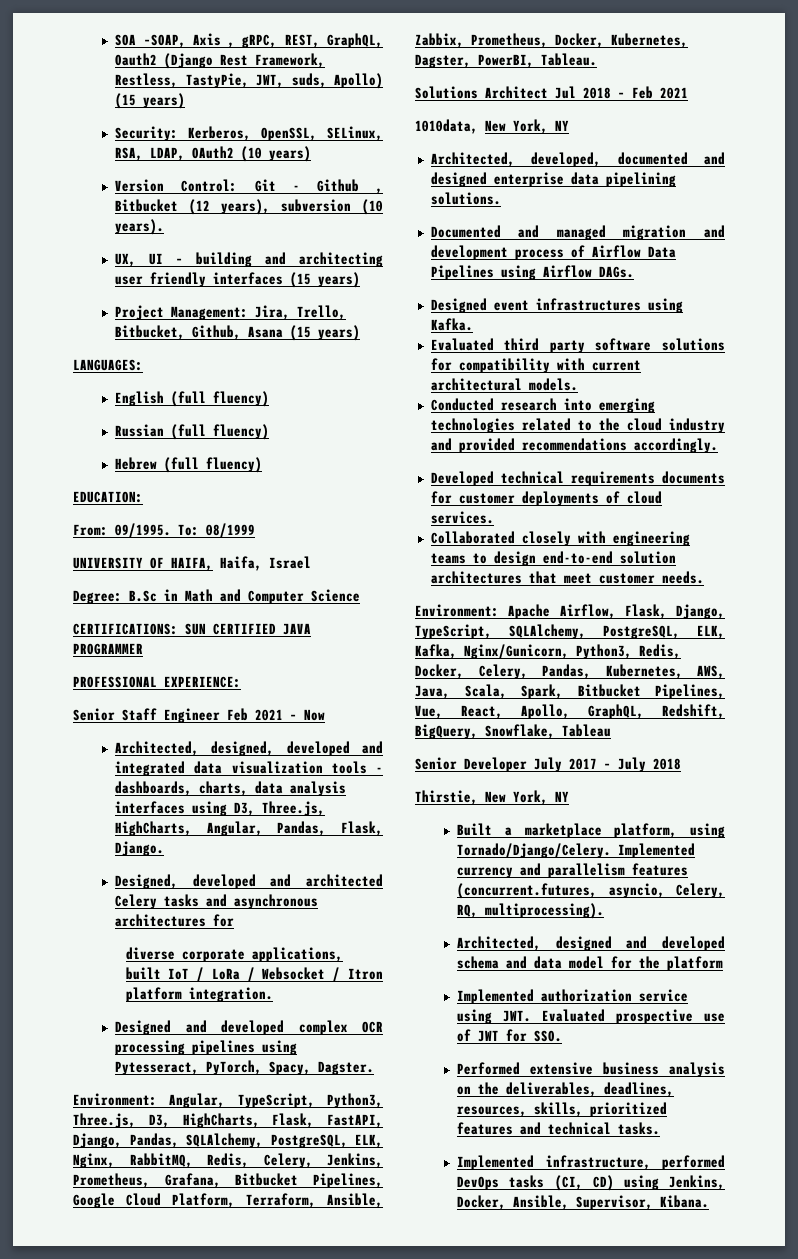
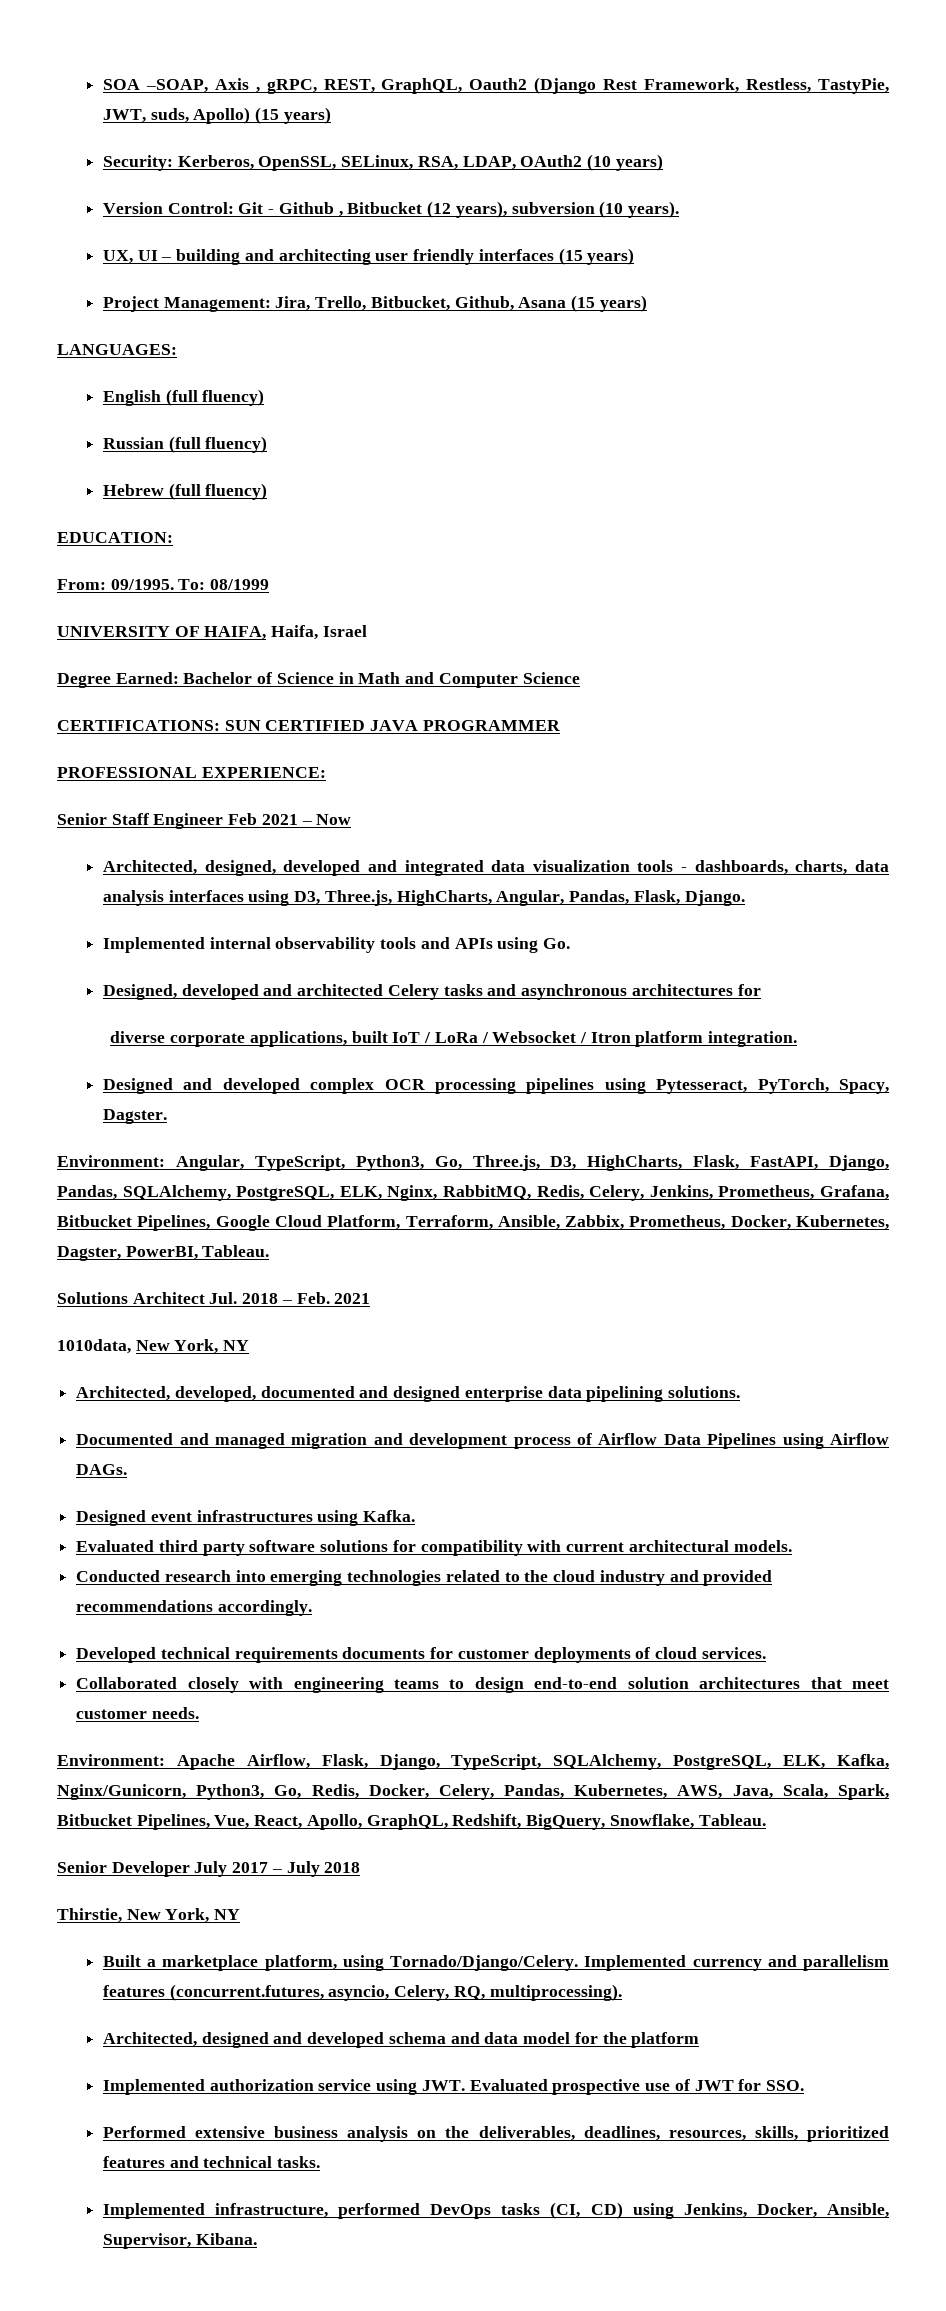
- Degree: B.Sc in Math and Computer Science
+ Degree Earned: Bachelor of Science in Math and Computer Science
+ Implemented internal observability tools and APIs using Go.
- Environment: Angular, TypeScript, Python3, Three.js, D3, HighCharts, Flask, FastAPI, Django, Pandas, SQLAlchemy, PostgreSQL, ELK, Nginx, RabbitMQ, Redis, Celery, Jenkins, Prometheus, Grafana, Bitbucket Pipelines, Google Cloud Platform, Terraform, Ansible, Zabbix, Prometheus, Docker, Kubernetes, Dagster, PowerBI, Tableau.
+ Environment: Angular, TypeScript, Python3, Go, Three.js, D3, HighCharts, Flask, FastAPI, Django, Pandas, SQLAlchemy, PostgreSQL, ELK, Nginx, RabbitMQ, Redis, Celery, Jenkins, Prometheus, Grafana, Bitbucket Pipelines, Google Cloud Platform, Terraform, Ansible, Zabbix, Prometheus, Docker, Kubernetes, Dagster, PowerBI, Tableau.
- Solutions Architect Jul 2018 – Feb 2021
+ Solutions Architect Jul. 2018 – Feb. 2021
- Environment: Apache Airflow, Flask, Django, TypeScript, SQLAlchemy, PostgreSQL, ELK, Kafka, Nginx/Gunicorn, Python3, Redis, Docker, Celery, Pandas, Kubernetes, AWS, Java, Scala, Spark, Bitbucket Pipelines, Vue, React, Apollo, GraphQL, Redshift, BigQuery, Snowflake, Tableau
+ Environment: Apache Airflow, Flask, Django, TypeScript, SQLAlchemy, PostgreSQL, ELK, Kafka, Nginx/Gunicorn, Python3, Go, Redis, Docker, Celery, Pandas, Kubernetes, AWS, Java, Scala, Spark, Bitbucket Pipelines, Vue, React, Apollo, GraphQL, Redshift, BigQuery, Snowflake, Tableau.

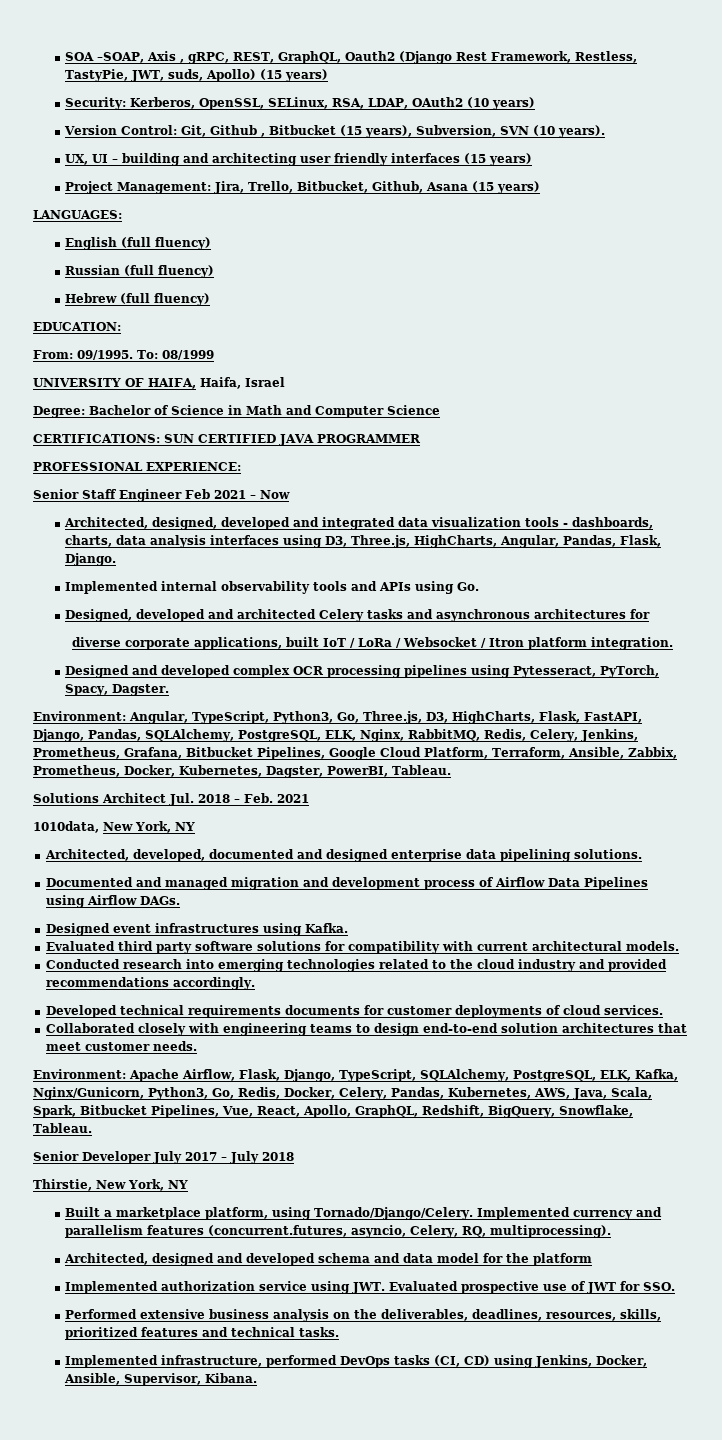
- Version Control: Git - Github , Bitbucket (12 years), subversion (10 years).
+ Version Control: Git, Github , Bitbucket (15 years), Subversion, SVN (10 years).
- Degree Earned: Bachelor of Science in Math and Computer Science
+ Degree: Bachelor of Science in Math and Computer Science

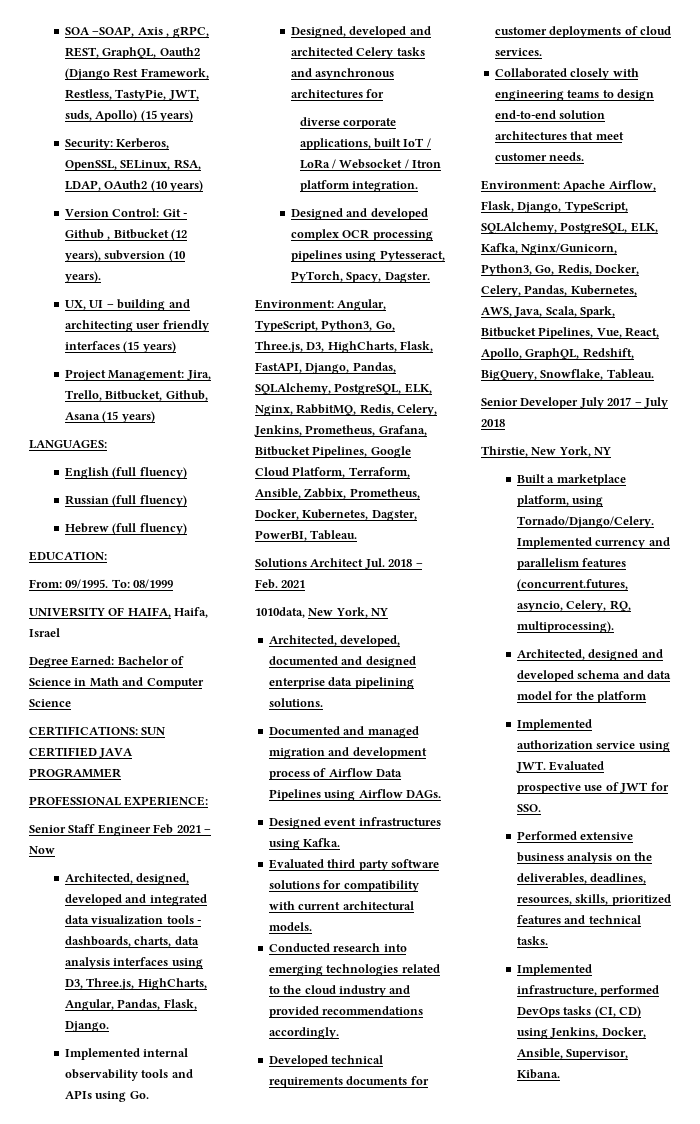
- Version Control: Git, Github , Bitbucket (15 years), Subversion, SVN (10 years).
+ Version Control: Git - Github , Bitbucket (12 years), subversion (10 years).
- Degree: Bachelor of Science in Math and Computer Science
+ Degree Earned: Bachelor of Science in Math and Computer Science

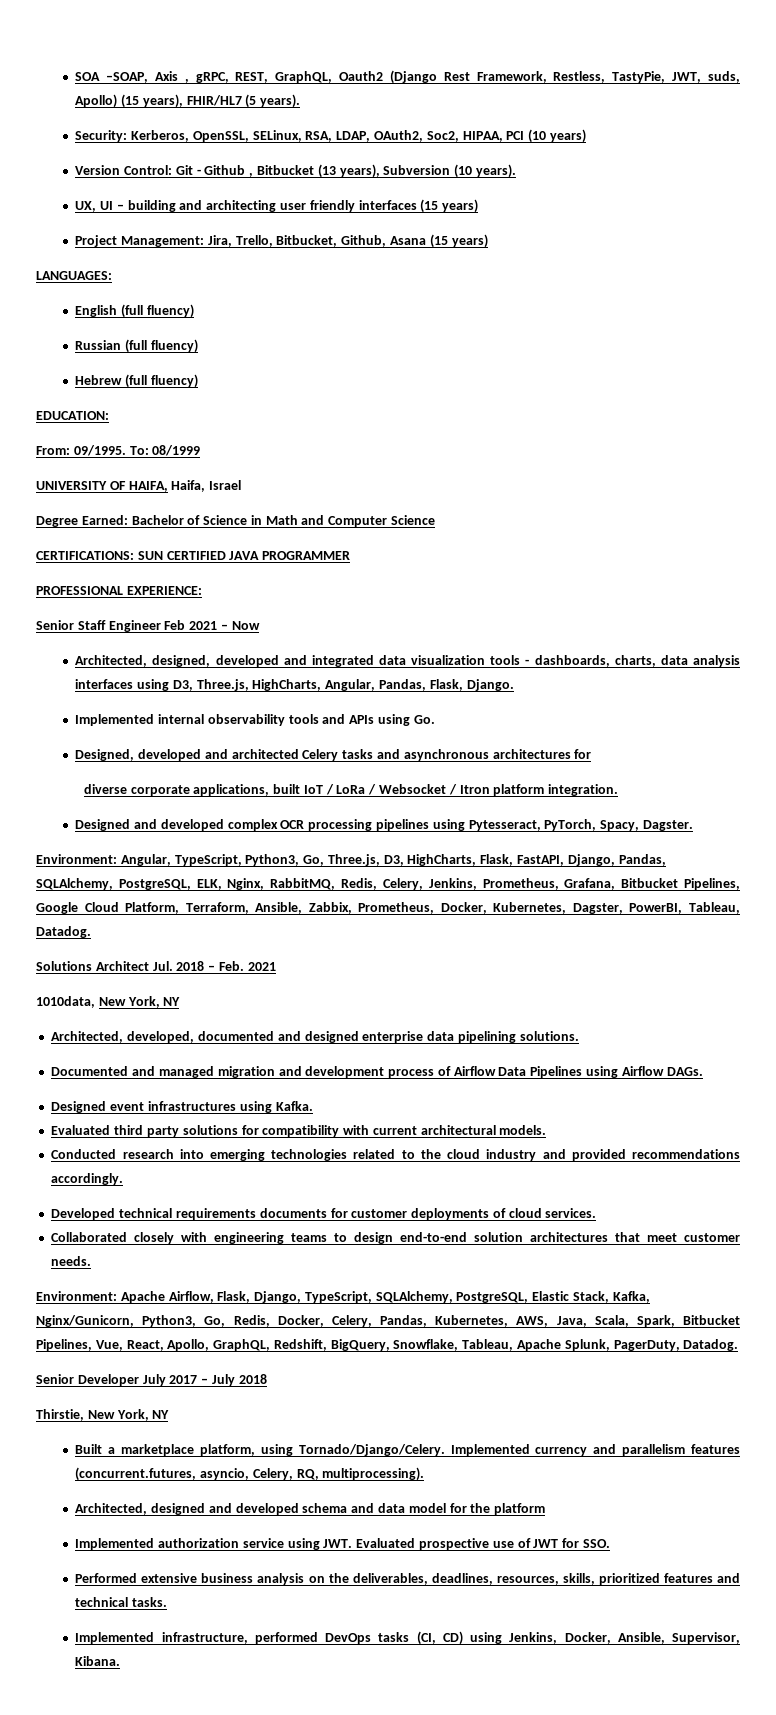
- SOA –SOAP, Axis , gRPC, REST, GraphQL, Oauth2 (Django Rest Framework, Restless, TastyPie, JWT, suds, Apollo) (15 years)
+ SOA –SOAP, Axis , gRPC, REST, GraphQL, Oauth2 (Django Rest Framework, Restless, TastyPie, JWT, suds, Apollo) (15 years), FHIR/HL7 (5 years).
- Security: Kerberos, OpenSSL, SELinux, RSA, LDAP, OAuth2 (10 years)
+ Security: Kerberos, OpenSSL, SELinux, RSA, LDAP, OAuth2, Soc2, HIPAA, PCI (10 years)
- Version Control: Git - Github , Bitbucket (12 years), subversion (10 years).
+ Version Control: Git - Github , Bitbucket (13 years), Subversion (10 years).
- Environment: Angular, TypeScript, Python3, Go, Three.js, D3, HighCharts, Flask, FastAPI, Django, Pandas, SQLAlchemy, PostgreSQL, ELK, Nginx, RabbitMQ, Redis, Celery, Jenkins, Prometheus, Grafana, Bitbucket Pipelines, Google Cloud Platform, Terraform, Ansible, Zabbix, Prometheus, Docker, Kubernetes, Dagster, PowerBI, Tableau.
+ Environment: Angular, TypeScript, Python3, Go, Three.js, D3, HighCharts, Flask, FastAPI, Django, Pandas, SQLAlchemy, PostgreSQL, ELK, Nginx, RabbitMQ, Redis, Celery, Jenkins, Prometheus, Grafana, Bitbucket Pipelines, Google Cloud Platform, Terraform, Ansible, Zabbix, Prometheus, Docker, Kubernetes, Dagster, PowerBI, Tableau, Datadog.
- Evaluated third party software solutions for compatibility with current architectural models.
+ Evaluated third party solutions for compatibility with current architectural models.
- Environment: Apache Airflow, Flask, Django, TypeScript, SQLAlchemy, PostgreSQL, ELK, Kafka, Nginx/Gunicorn, Python3, Go, Redis, Docker, Celery, Pandas, Kubernetes, AWS, Java, Scala, Spark, Bitbucket Pipelines, Vue, React, Apollo, GraphQL, Redshift, BigQuery, Snowflake, Tableau.
+ Environment: Apache Airflow, Flask, Django, TypeScript, SQLAlchemy, PostgreSQL, Elastic Stack, Kafka, Nginx/Gunicorn, Python3, Go, Redis, Docker, Celery, Pandas, Kubernetes, AWS, Java, Scala, Spark, Bitbucket Pipelines, Vue, React, Apollo, GraphQL, Redshift, BigQuery, Snowflake, Tableau, Apache Splunk, PagerDuty, Datadog.

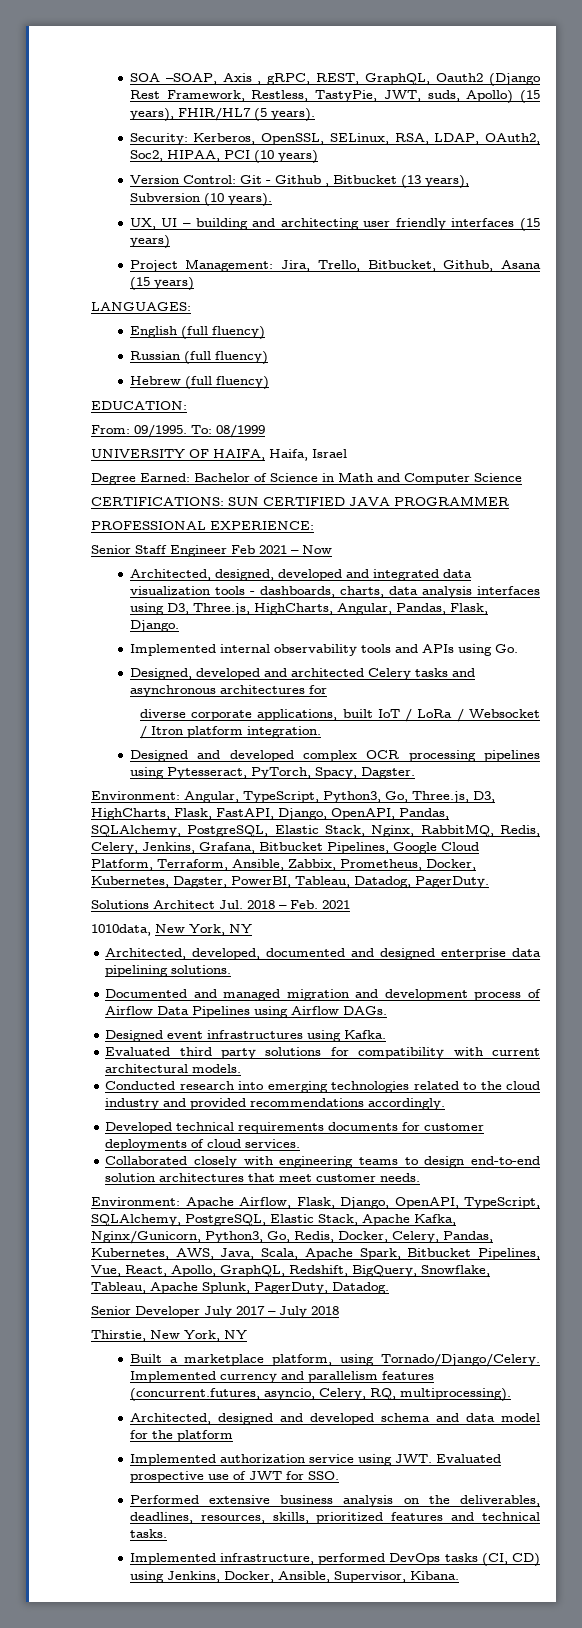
- Environment: Angular, TypeScript, Python3, Go, Three.js, D3, HighCharts, Flask, FastAPI, Django, Pandas, SQLAlchemy, PostgreSQL, ELK, Nginx, RabbitMQ, Redis, Celery, Jenkins, Prometheus, Grafana, Bitbucket Pipelines, Google Cloud Platform, Terraform, Ansible, Zabbix, Prometheus, Docker, Kubernetes, Dagster, PowerBI, Tableau, Datadog.
+ Environment: Angular, TypeScript, Python3, Go, Three.js, D3, HighCharts, Flask, FastAPI, Django, OpenAPI, Pandas, SQLAlchemy, PostgreSQL, Elastic Stack, Nginx, RabbitMQ, Redis, Celery, Jenkins, Grafana, Bitbucket Pipelines, Google Cloud Platform, Terraform, Ansible, Zabbix, Prometheus, Docker, Kubernetes, Dagster, PowerBI, Tableau, Datadog, PagerDuty.
- Environment: Apache Airflow, Flask, Django, TypeScript, SQLAlchemy, PostgreSQL, Elastic Stack, Kafka, Nginx/Gunicorn, Python3, Go, Redis, Docker, Celery, Pandas, Kubernetes, AWS, Java, Scala, Spark, Bitbucket Pipelines, Vue, React, Apollo, GraphQL, Redshift, BigQuery, Snowflake, Tableau, Apache Splunk, PagerDuty, Datadog.
+ Environment: Apache Airflow, Flask, Django, OpenAPI, TypeScript, SQLAlchemy, PostgreSQL, Elastic Stack, Apache Kafka, Nginx/Gunicorn, Python3, Go, Redis, Docker, Celery, Pandas, Kubernetes, AWS, Java, Scala, Apache Spark, Bitbucket Pipelines, Vue, React, Apollo, GraphQL, Redshift, BigQuery, Snowflake, Tableau, Apache Splunk, PagerDuty, Datadog.

